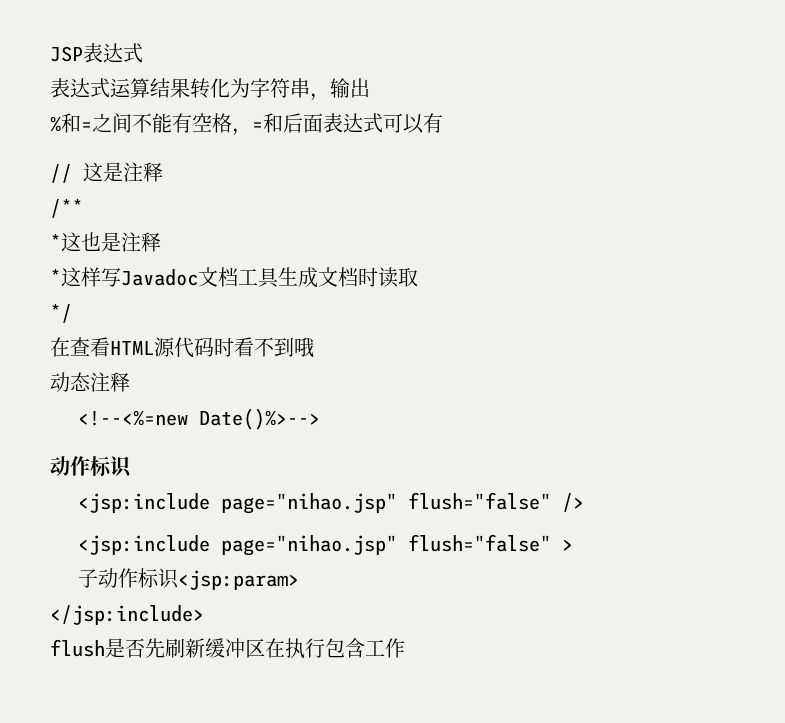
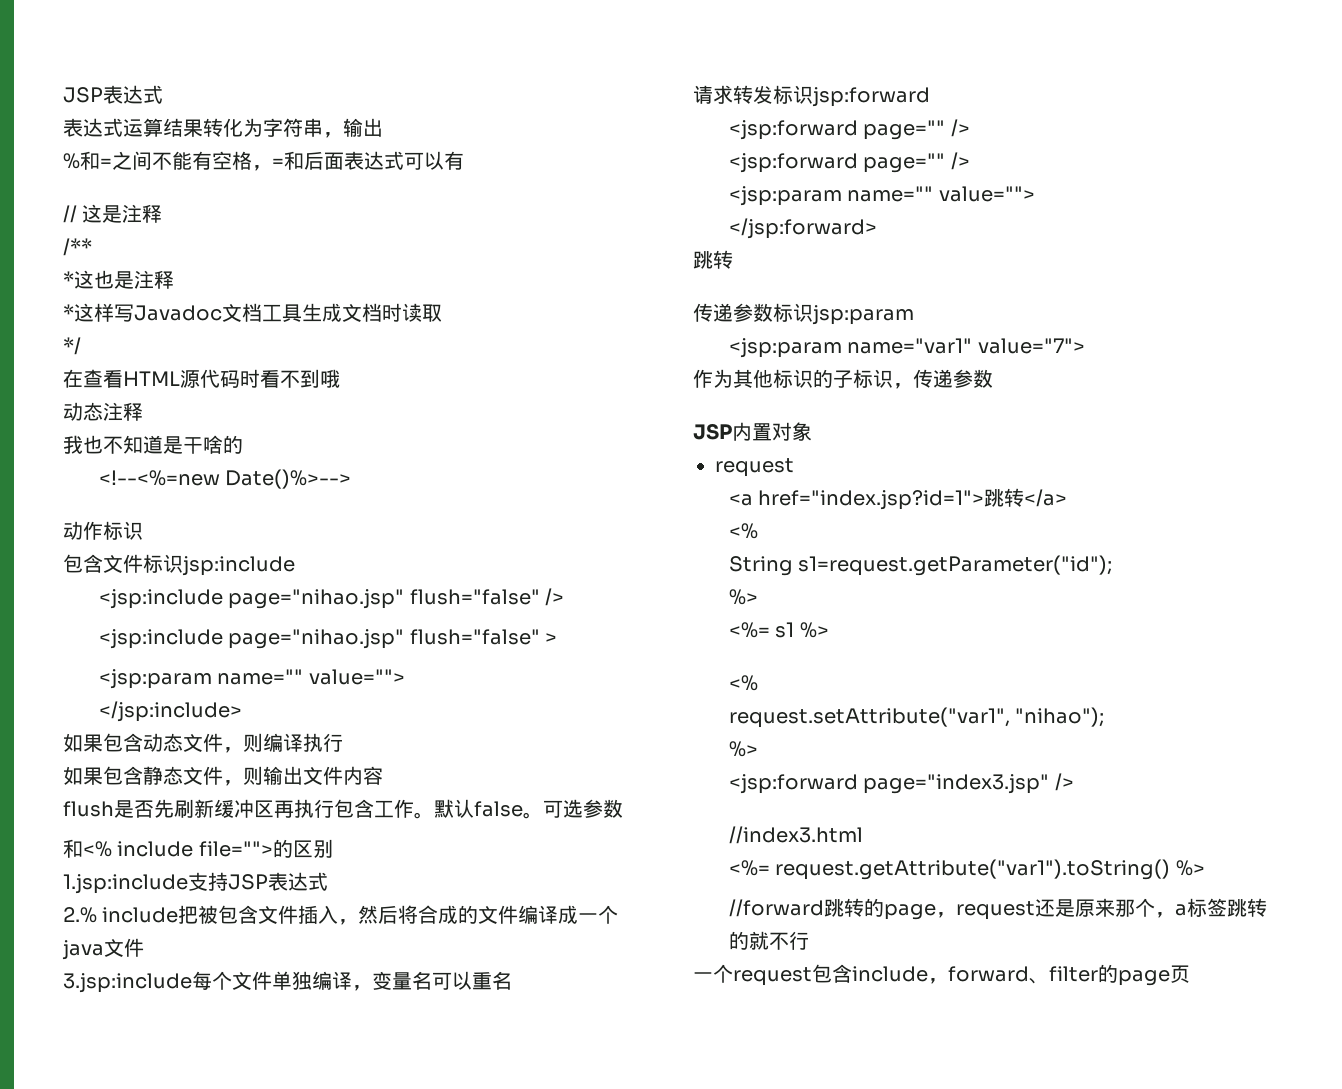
+ 我也不知道是干啥的
+ 包含文件标识jsp:include
  <jsp:include page="nihao.jsp" flush="false" >
- 子动作标识<jsp:param>
+ <jsp:param name="" value="">
  </jsp:include>
+ 如果包含动态文件，则编译执行
+ 如果包含静态文件，则输出文件内容
- flush是否先刷新缓冲区在执行包含工作
+ flush是否先刷新缓冲区再执行包含工作。默认false。可选参数
+ 和<% include file="">的区别
+ 1.jsp:include支持JSP表达式
+ 2.% include把被包含文件插入，然后将合成的文件编译成一个java文件
+ 3.jsp:include每个文件单独编译，变量名可以重名
+ 请求转发标识jsp:forward
+ <jsp:forward page="" />
+ <jsp:forward page="" />
+ <jsp:param name="" value="">
+ </jsp:forward>
+ 跳转
+ 传递参数标识jsp:param
+ <jsp:param name="var1" value="7">
+ 作为其他标识的子标识，传递参数
+ JSP内置对象
+ request
+ <a href="index.jsp?id=1">跳转</a>
+ <%
+ String s1=request.getParameter("id");
+ %>
+ <%= s1 %>
+ <%
+ request.setAttribute("var1", "nihao");
+ %>
+ <jsp:forward page="index3.jsp" />
+ //index3.html
+ <%= request.getAttribute("var1").toString() %>
+ //forward跳转的page，request还是原来那个，a标签跳转的就不行
+ 一个request包含include，forward、filter的page页

